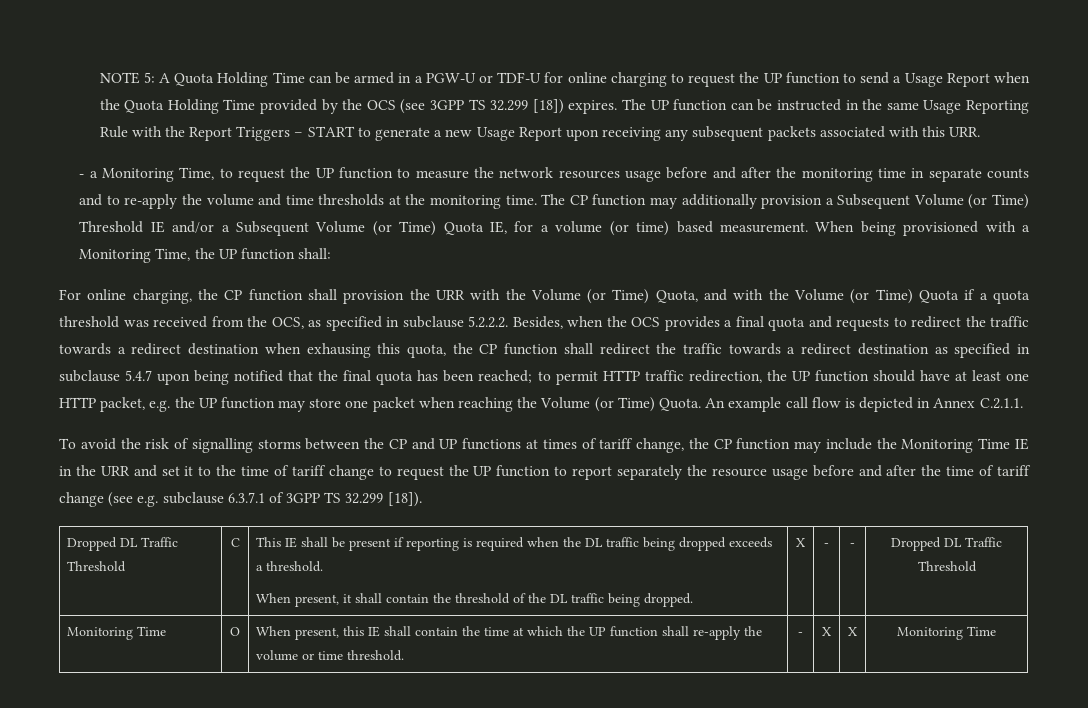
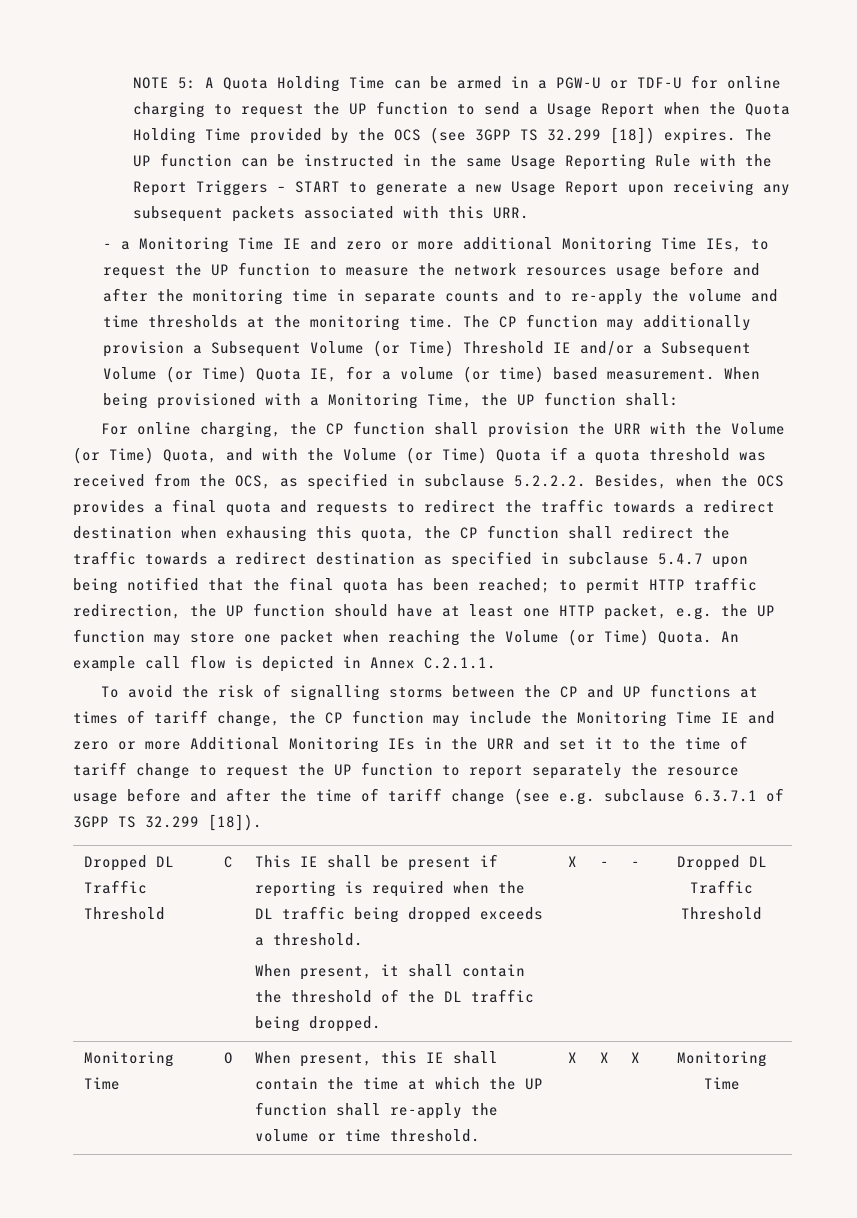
- - a Monitoring Time, to request the UP function to measure the network resources usage before and after the monitoring time in separate counts and to re-apply the volume and time thresholds at the monitoring time.
+ - a Monitoring Time IE and zero or more additional Monitoring Time IEs, to request the UP function to measure the network resources usage before and after the monitoring time in separate counts and to re-apply the volume and time thresholds at the monitoring time.
- To avoid the risk of signalling storms between the CP and UP functions at times of tariff change, the CP function may include the Monitoring Time IE in the URR and set it to the time of tariff change to request the UP function to report separately the resource usage before and after the time of tariff change (see e.g. subclause 6.3.7.1 of 3GPP TS 32.299 [18]).
+ To avoid the risk of signalling storms between the CP and UP functions at times of tariff change, the CP function may include the Monitoring Time IE and zero or more Additional Monitoring IEs in the URR and set it to the time of tariff change to request the UP function to report separately the resource usage before and after the time of tariff change (see e.g. subclause 6.3.7.1 of 3GPP TS 32.299 [18]).
- Monitoring Time | O | When present, this IE shall contain the time at which the UP function shall re-apply the volume or time threshold. | - | X | X | Monitoring Time
+ Monitoring Time | O | When present, this IE shall contain the time at which the UP function shall re-apply the volume or time threshold. | X | X | X | Monitoring Time

